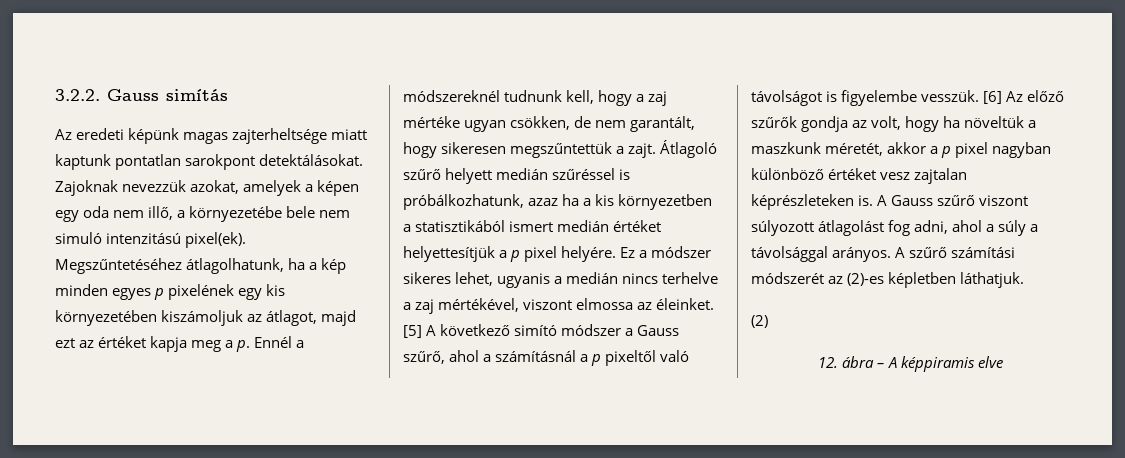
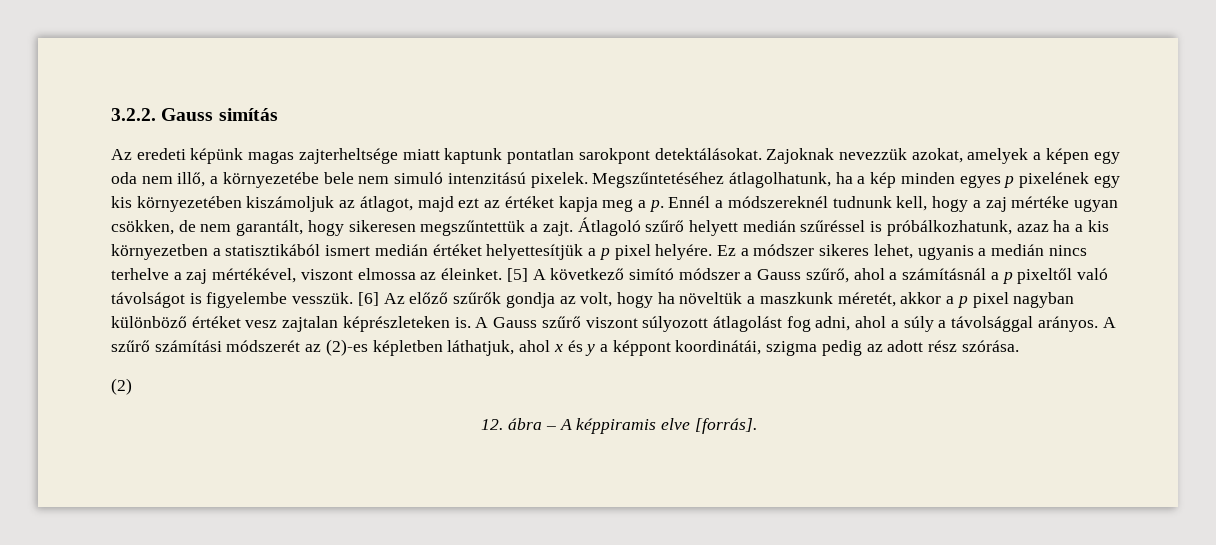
- Zajoknak nevezzük azokat, amelyek a képen egy oda nem illő, a környezetébe bele nem simuló intenzitású pixel(ek).
+ Zajoknak nevezzük azokat, amelyek a képen egy oda nem illő, a környezetébe bele nem simuló intenzitású pixelek.
- A szűrő számítási módszerét az (2)-es képletben láthatjuk.
+ A szűrő számítási módszerét az (2)-es képletben láthatjuk, ahol x és y a képpont koordinátái, szigma pedig az adott rész szórása.
- 12. ábra – A képpiramis elve
+ 12. ábra – A képpiramis elve [forrás].

